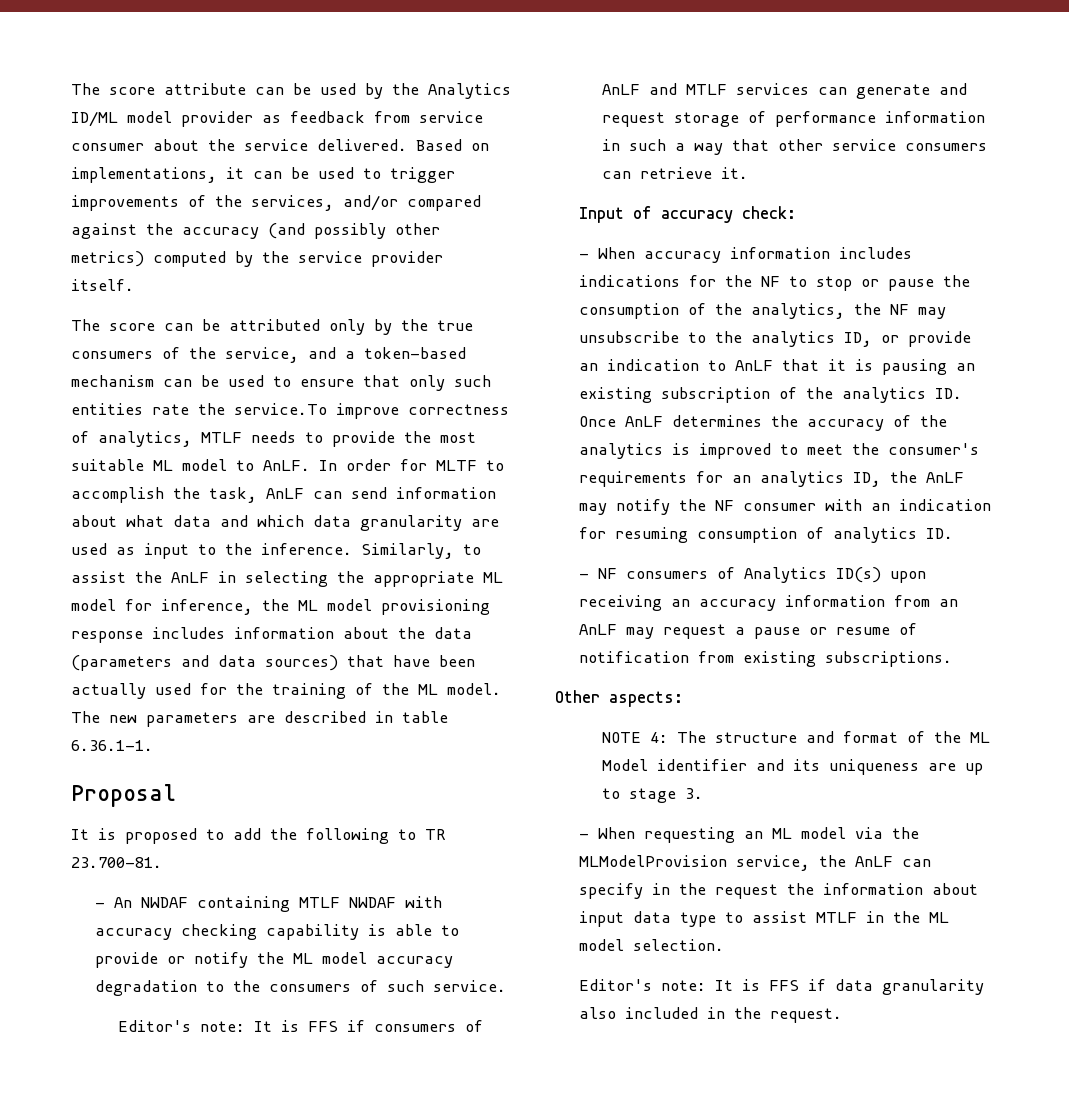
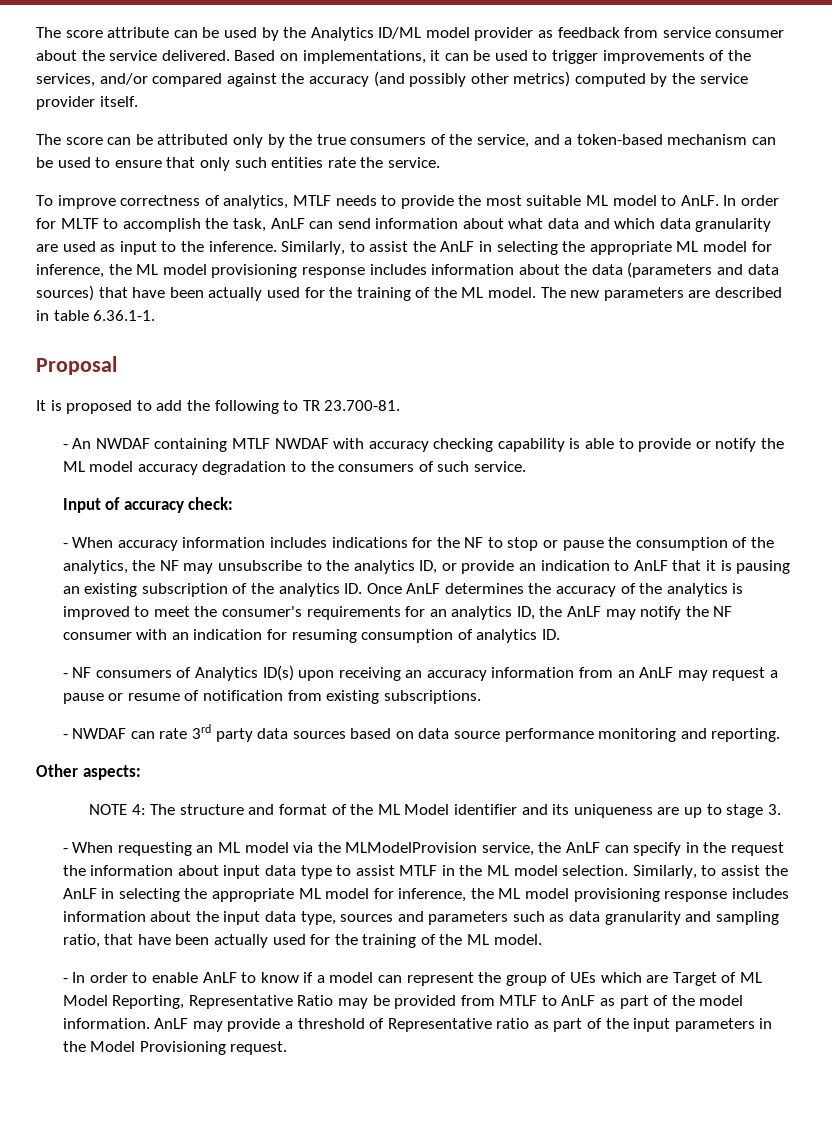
- The score can be attributed only by the true consumers of the service, and a token-based mechanism can be used to ensure that only such entities rate the service.To improve correctness of analytics, MTLF needs to provide the most suitable ML model to AnLF.
+ The score can be attributed only by the true consumers of the service, and a token-based mechanism can be used to ensure that only such entities rate the service.
+ To improve correctness of analytics, MTLF needs to provide the most suitable ML model to AnLF.
- Editor's note: It is FFS if consumers of AnLF and MTLF services can generate and request storage of performance information in such a way that other service consumers can retrieve it.
+ - NWDAF can rate 3rd party data sources based on data source performance monitoring and reporting.
- - When requesting an ML model via the MLModelProvision service, the AnLF can specify in the request the information about input data type to assist MTLF in the ML model selection.
- Editor's note: It is FFS if data granularity also included in the request.
+ - When requesting an ML model via the MLModelProvision service, the AnLF can specify in the request the information about input data type to assist MTLF in the ML model selection. Similarly, to assist the AnLF in selecting the appropriate ML model for inference, the ML model provisioning response includes information about the input data type, sources and parameters such as data granularity and sampling ratio, that have been actually used for the training of the ML model.
+ - In order to enable AnLF to know if a model can represent the group of UEs which are Target of ML Model Reporting, Representative Ratio may be provided from MTLF to AnLF as part of the model information. AnLF may provide a threshold of Representative ratio as part of the input parameters in the Model Provisioning request.

